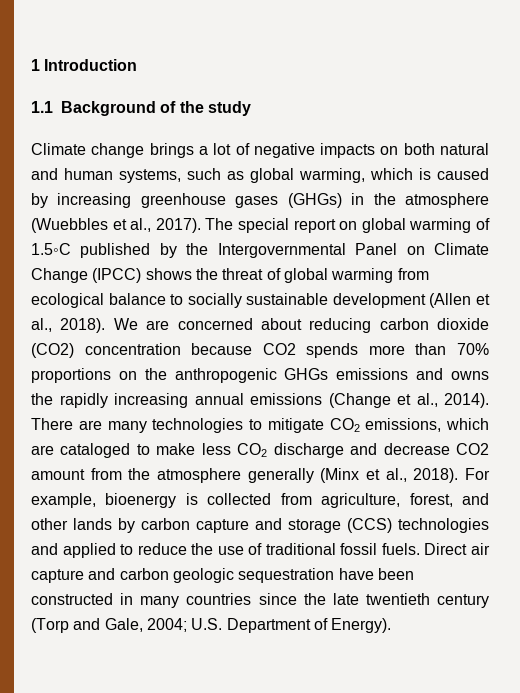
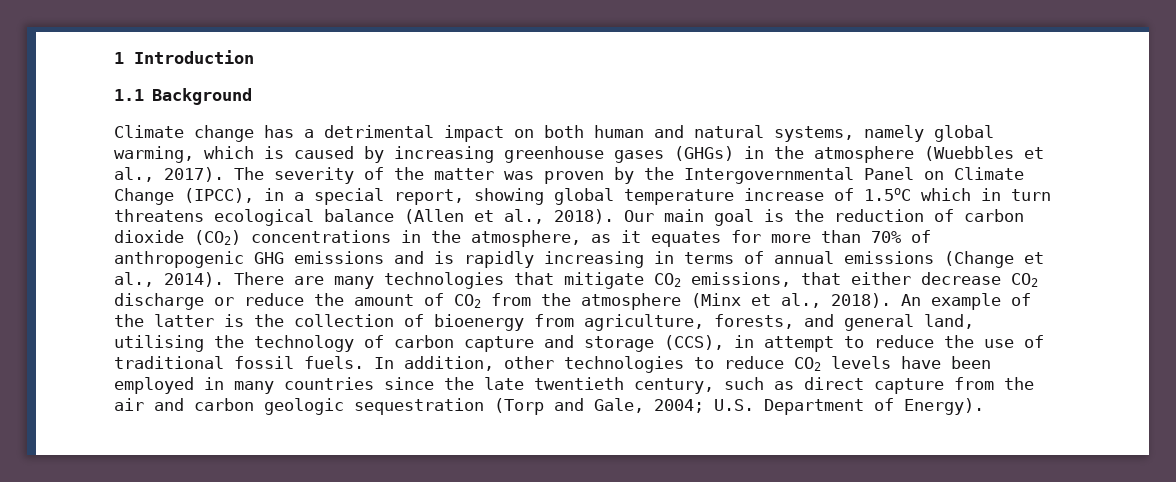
- 1.1 Background of the study
+ 1.1 Background
- Climate change brings a lot of negative impacts on both natural and human systems, such as global warming, which is caused by increasing greenhouse gases (GHGs) in the atmosphere (Wuebbles et al., 2017).
+ Climate change has a detrimental impact on both human and natural systems, namely global warming, which is caused by increasing greenhouse gases (GHGs) in the atmosphere (Wuebbles et al., 2017).
- The special report on global warming of 1.5◦C published by the Intergovernmental Panel on Climate Change (IPCC) shows the threat of global warming from ecological balance to socially sustainable development (Allen et al., 2018). We are concerned about reducing carbon dioxide (CO2) concentration because CO2 spends more than 70% proportions on the anthropogenic GHGs emissions and owns the rapidly increasing annual emissions (Change et al., 2014).
+ The severity of the matter was proven by the Intergovernmental Panel on Climate Change (IPCC), in a special report, showing global temperature increase of 1.5oC which in turn threatens ecological balance (Allen et al., 2018). Our main goal is the reduction of carbon dioxide (CO2) concentrations in the atmosphere, as it equates for more than 70% of anthropogenic GHG emissions and is rapidly increasing in terms of annual emissions (Change et al., 2014).
- There are many technologies to mitigate CO2 emissions, which are cataloged to make less CO2 discharge and decrease CO2 amount from the atmosphere generally (Minx et al., 2018).
+ There are many technologies that mitigate CO2 emissions, that either decrease CO2 discharge or reduce the amount of CO2 from the atmosphere (Minx et al., 2018).
- For example, bioenergy is collected from agriculture, forest, and other lands by carbon capture and storage (CCS) technologies and applied to reduce the use of traditional fossil fuels.
+ An example of the latter is the collection of bioenergy from agriculture, forests, and general land, utilising the technology of carbon capture and storage (CCS), in attempt to reduce the use of traditional fossil fuels.
- Direct air capture and carbon geologic sequestration have been constructed in many countries since the late twentieth century (Torp and Gale, 2004; U.S. Department of Energy).
+ In addition, other technologies to reduce CO2 levels have been employed in many countries since the late twentieth century, such as direct capture from the air and carbon geologic sequestration (Torp and Gale, 2004; U.S. Department of Energy).

